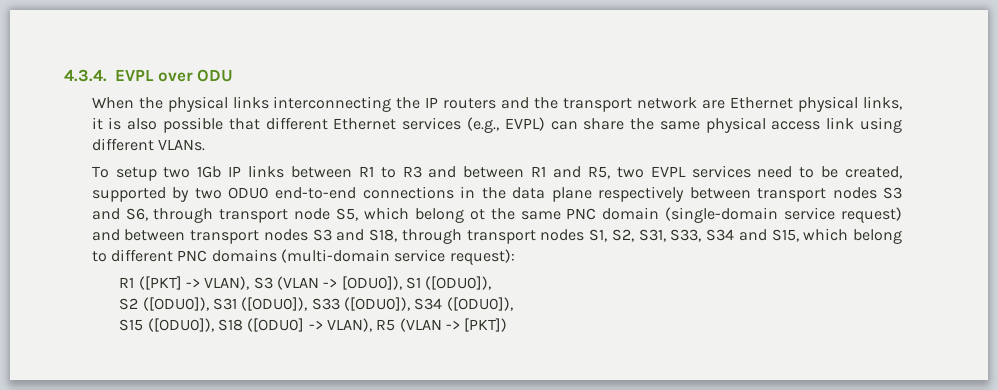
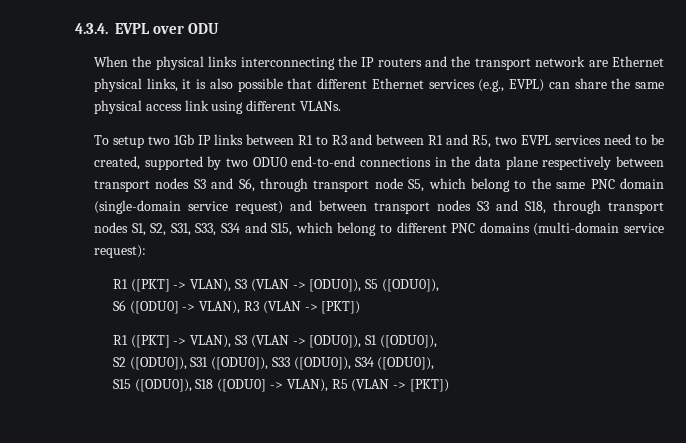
- To setup two 1Gb IP links between R1 to R3 and between R1 and R5, two EVPL services need to be created, supported by two ODU0 end-to-end connections in the data plane respectively between transport nodes S3 and S6, through transport node S5, which belong ot the same PNC domain (single-domain service request) and between transport nodes S3 and S18, through transport nodes S1, S2, S31, S33, S34 and S15, which belong to different PNC domains (multi-domain service request):
+ To setup two 1Gb IP links between R1 to R3 and between R1 and R5, two EVPL services need to be created, supported by two ODU0 end-to-end connections in the data plane respectively between transport nodes S3 and S6, through transport node S5, which belong to the same PNC domain (single-domain service request) and between transport nodes S3 and S18, through transport nodes S1, S2, S31, S33, S34 and S15, which belong to different PNC domains (multi-domain service request):
+ R1 ([PKT] -> VLAN), S3 (VLAN -> [ODU0]), S5 ([ODU0]),
+ S6 ([ODU0] -> VLAN), R3 (VLAN -> [PKT])

